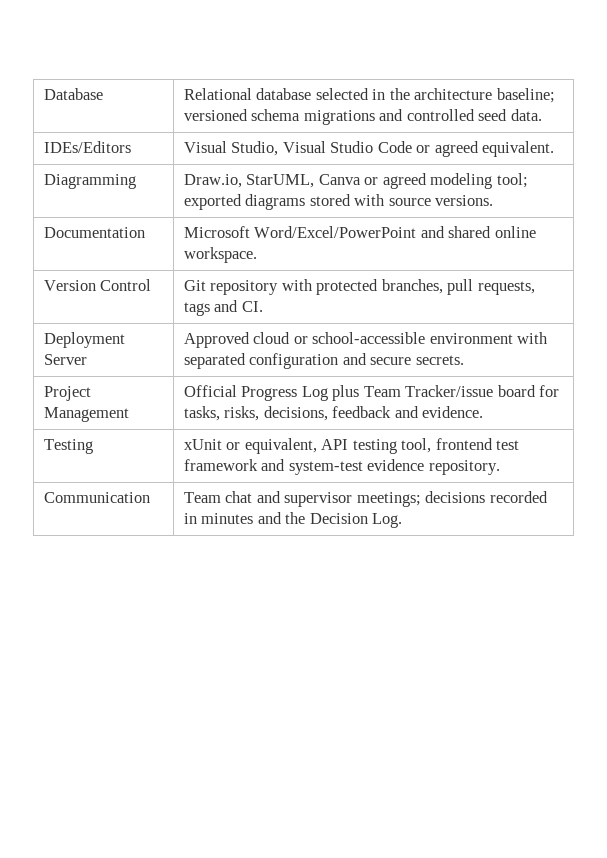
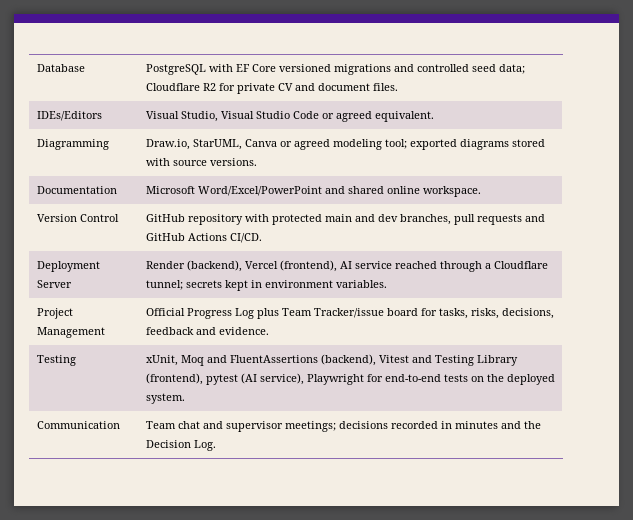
- Database | Relational database selected in the architecture baseline; versioned schema migrations and controlled seed data.
+ Database | PostgreSQL with EF Core versioned migrations and controlled seed data; Cloudflare R2 for private CV and document files.
- Version Control | Git repository with protected branches, pull requests, tags and CI.
- Deployment Server | Approved cloud or school-accessible environment with separated configuration and secure secrets.
+ Version Control | GitHub repository with protected main and dev branches, pull requests and GitHub Actions CI/CD.
+ Deployment Server | Render (backend), Vercel (frontend), AI service reached through a Cloudflare tunnel; secrets kept in environment variables.
- Testing | xUnit or equivalent, API testing tool, frontend test framework and system-test evidence repository.
+ Testing | xUnit, Moq and FluentAssertions (backend), Vitest and Testing Library (frontend), pytest (AI service), Playwright for end-to-end tests on the deployed system.

